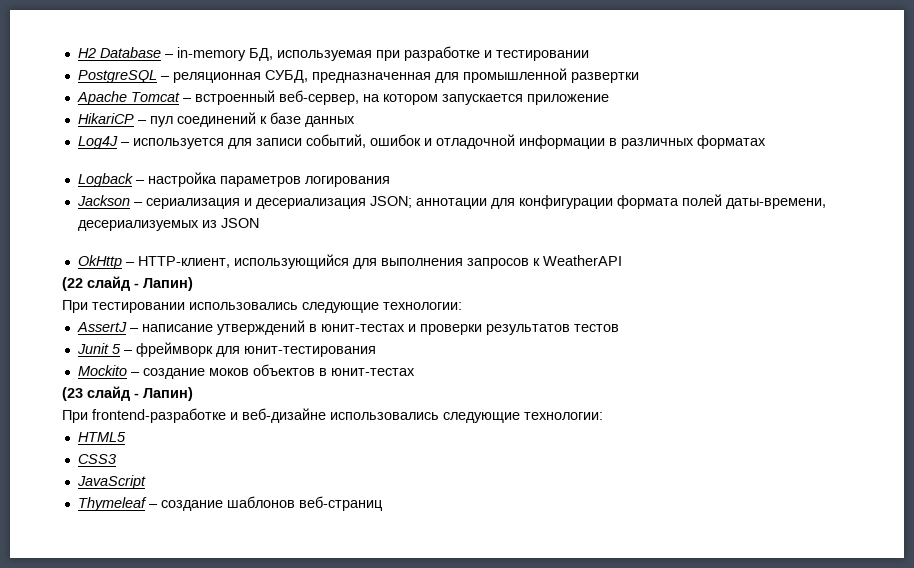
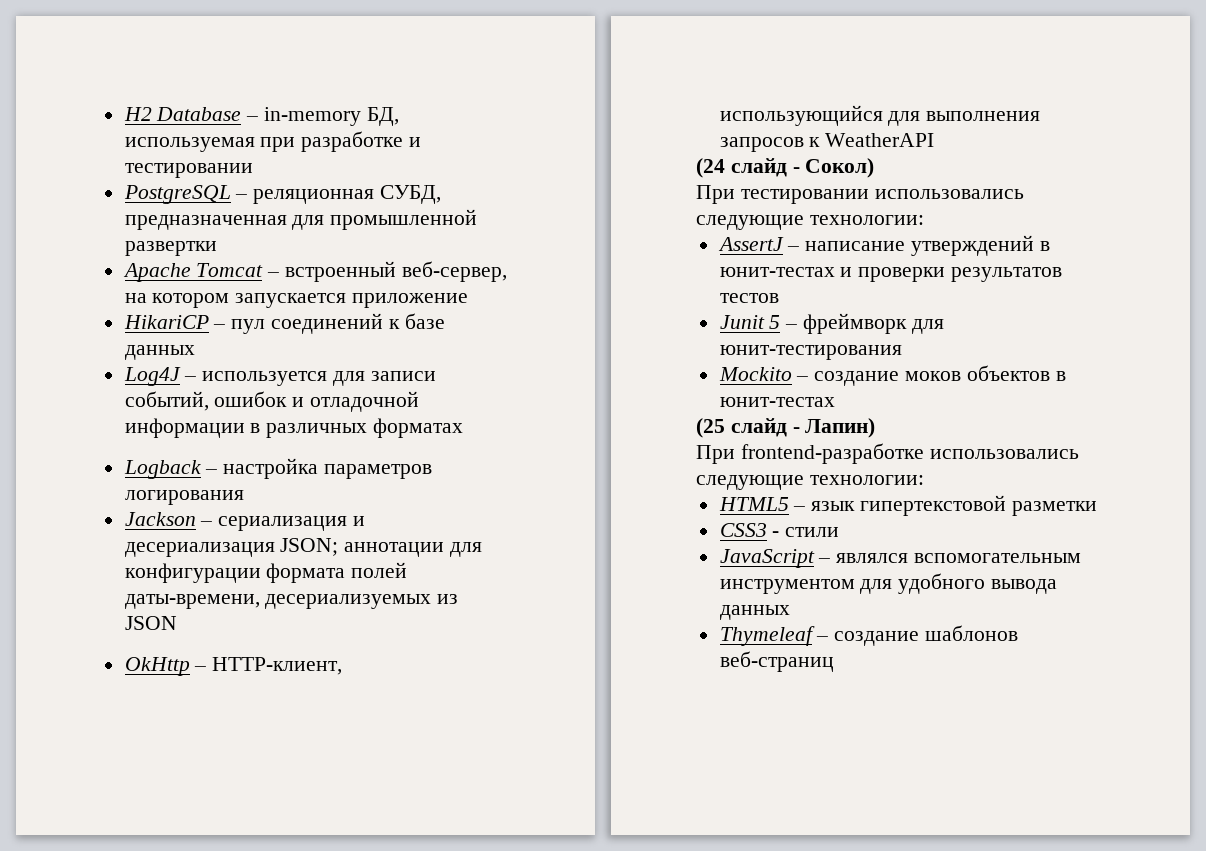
- (22 слайд - Лапин)
+ (24 слайд - Сокол)
- (23 слайд - Лапин)
+ (25 слайд - Лапин)
- При frontend-разработке и веб-дизайне использовались следующие технологии:
+ При frontend-разработке использовались следующие технологии:
- HTML5
+ HTML5 – язык гипертекстовой разметки
- CSS3
+ CSS3 - стили
- JavaScript
+ JavaScript – являлся вспомогательным инструментом для удобного вывода данных

